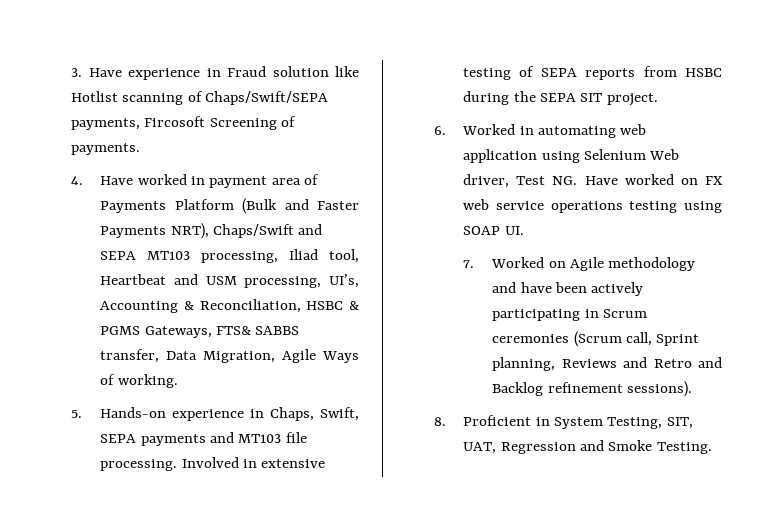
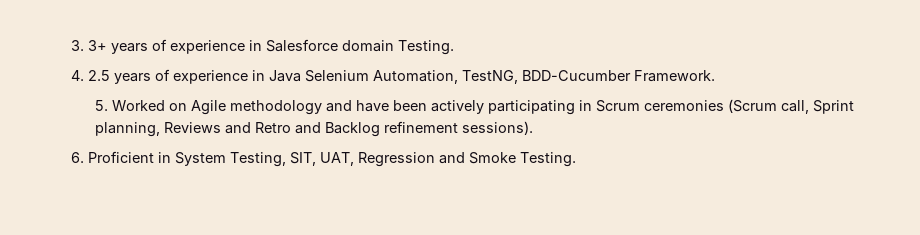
- 3. Have experience in Fraud solution like Hotlist scanning of Chaps/Swift/SEPA payments, Fircosoft Screening of payments.
- 4. Have worked in payment area of Payments Platform (Bulk and Faster Payments NRT), Chaps/Swift and SEPA MT103 processing, Iliad tool, Heartbeat and USM processing, UI’s, Accounting & Reconciliation, HSBC & PGMS Gateways, FTS& SABBS transfer, Data Migration, Agile Ways of working.
- 5. Hands-on experience in Chaps, Swift, SEPA payments and MT103 file processing. Involved in extensive testing of SEPA reports from HSBC during the SEPA SIT project.
- 6. Worked in automating web application using Selenium Web driver, Test NG. Have worked on FX web service operations testing using SOAP UI.
- 7. Worked on Agile methodology and have been actively participating in Scrum ceremonies (Scrum call, Sprint planning, Reviews and Retro and Backlog refinement sessions).
+ 3. 3+ years of experience in Salesforce domain Testing.
+ 4. 2.5 years of experience in Java Selenium Automation, TestNG, BDD-Cucumber Framework.
+ 5. Worked on Agile methodology and have been actively participating in Scrum ceremonies (Scrum call, Sprint planning, Reviews and Retro and Backlog refinement sessions).
- 8. Proficient in System Testing, SIT, UAT, Regression and Smoke Testing.
+ 6. Proficient in System Testing, SIT, UAT, Regression and Smoke Testing.

